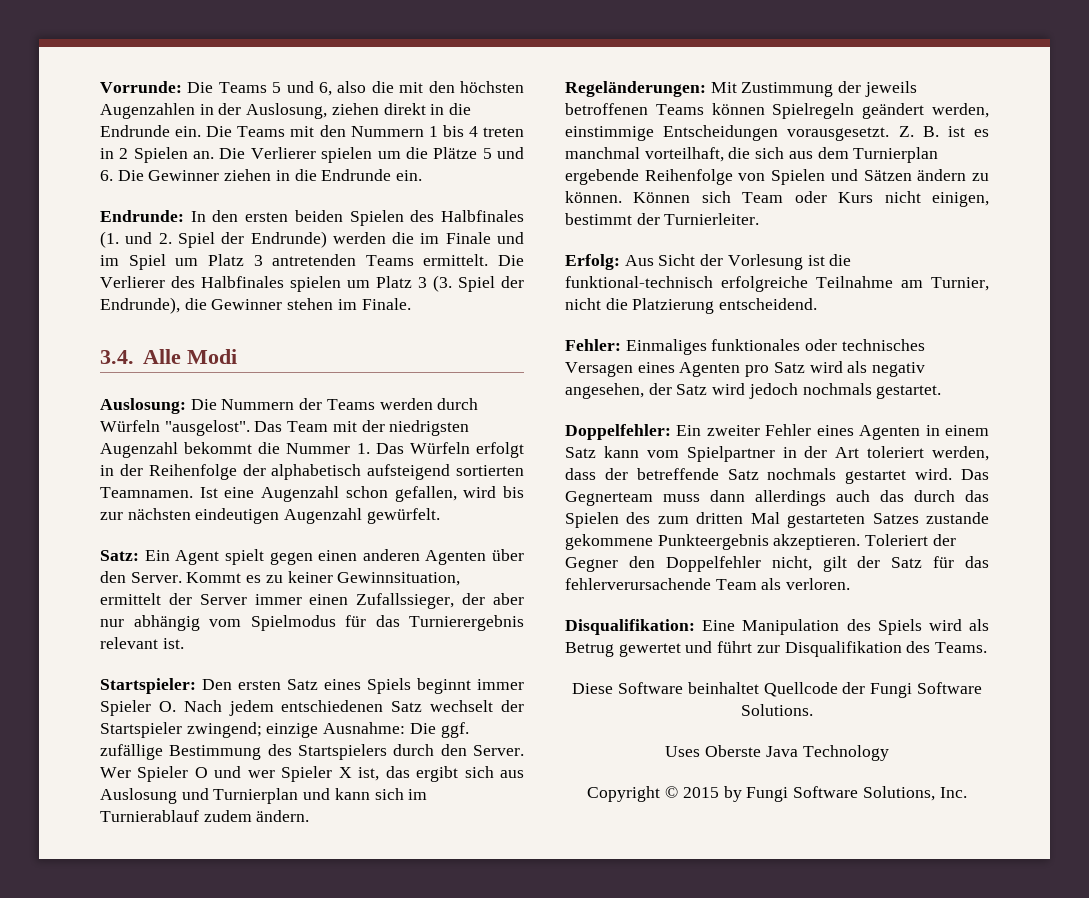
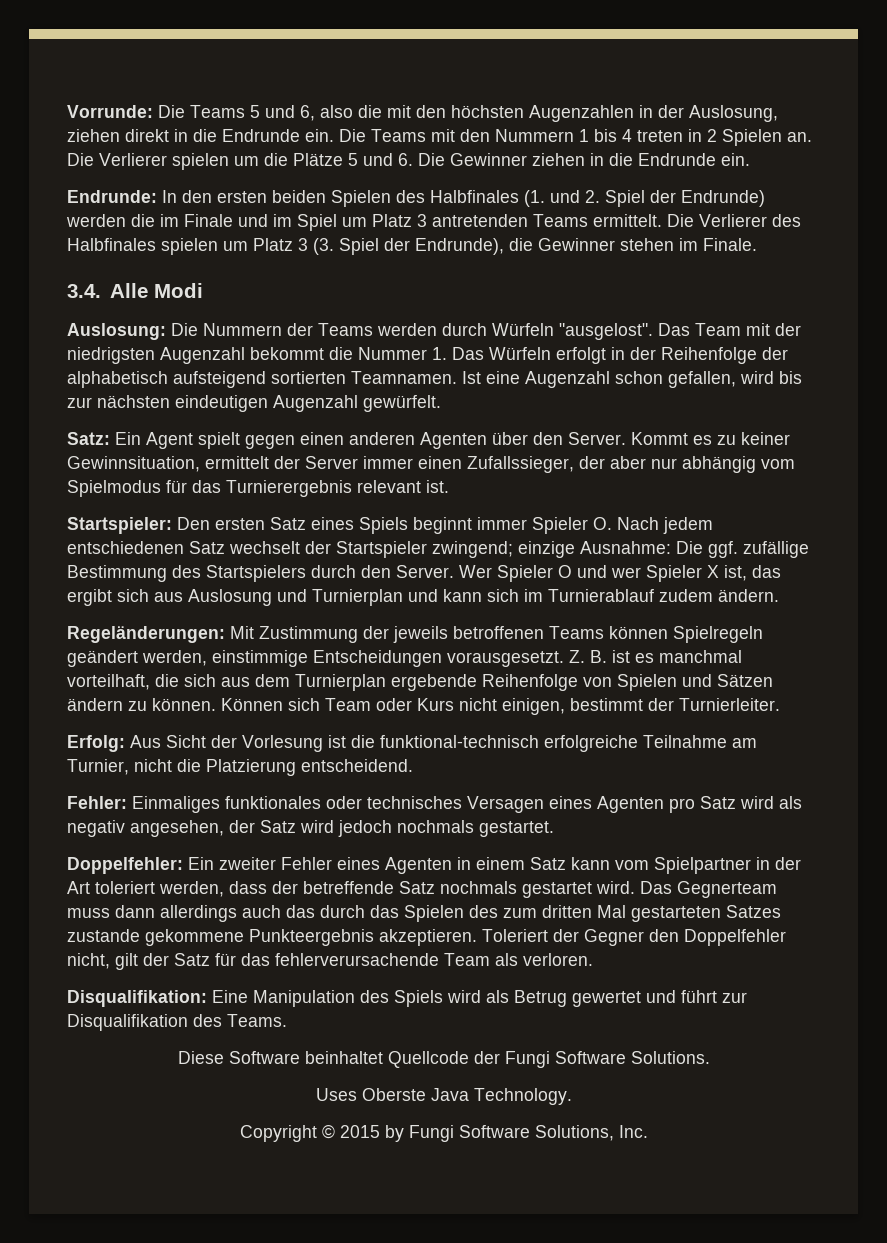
- Uses Oberste Java Technology
+ Uses Oberste Java Technology.

